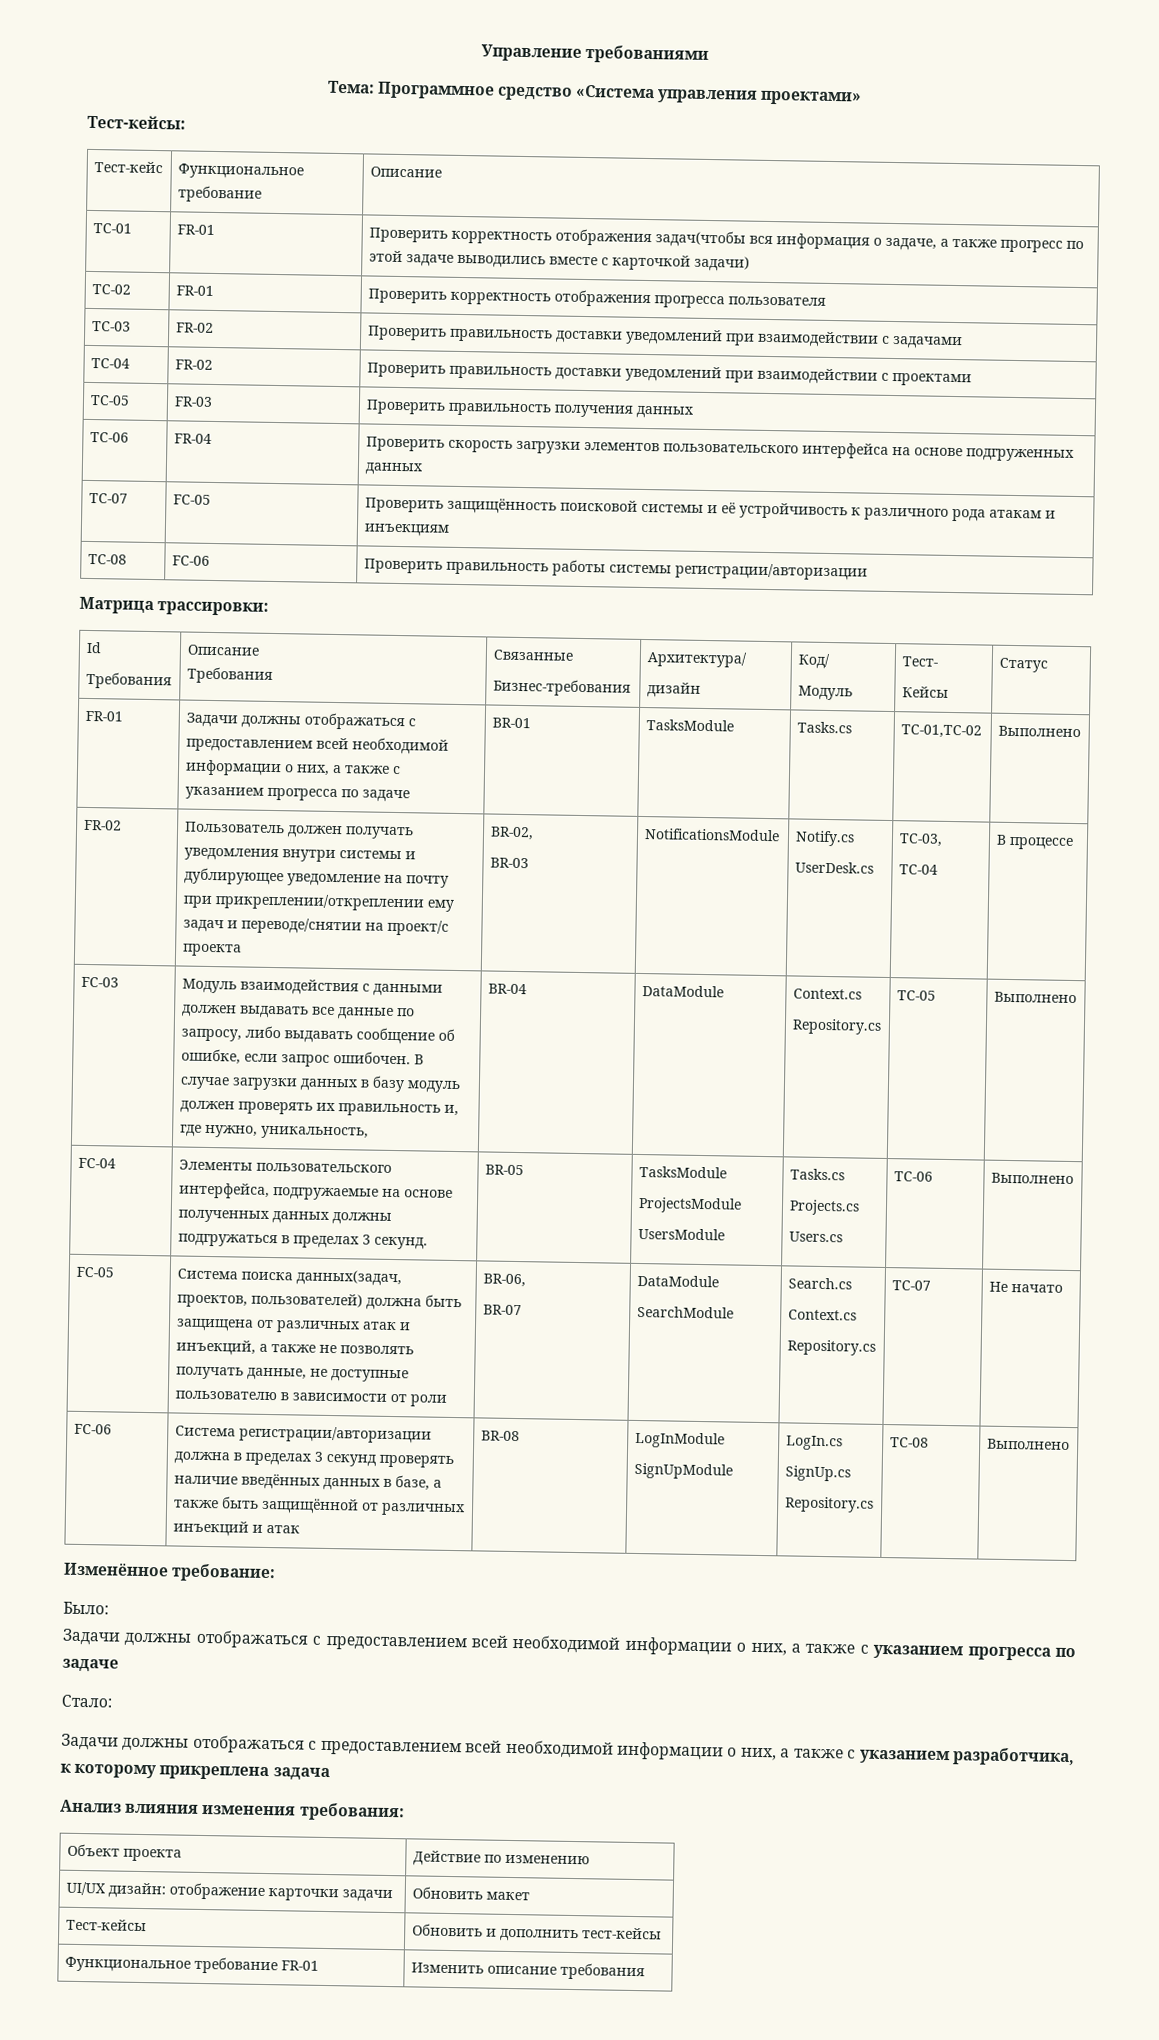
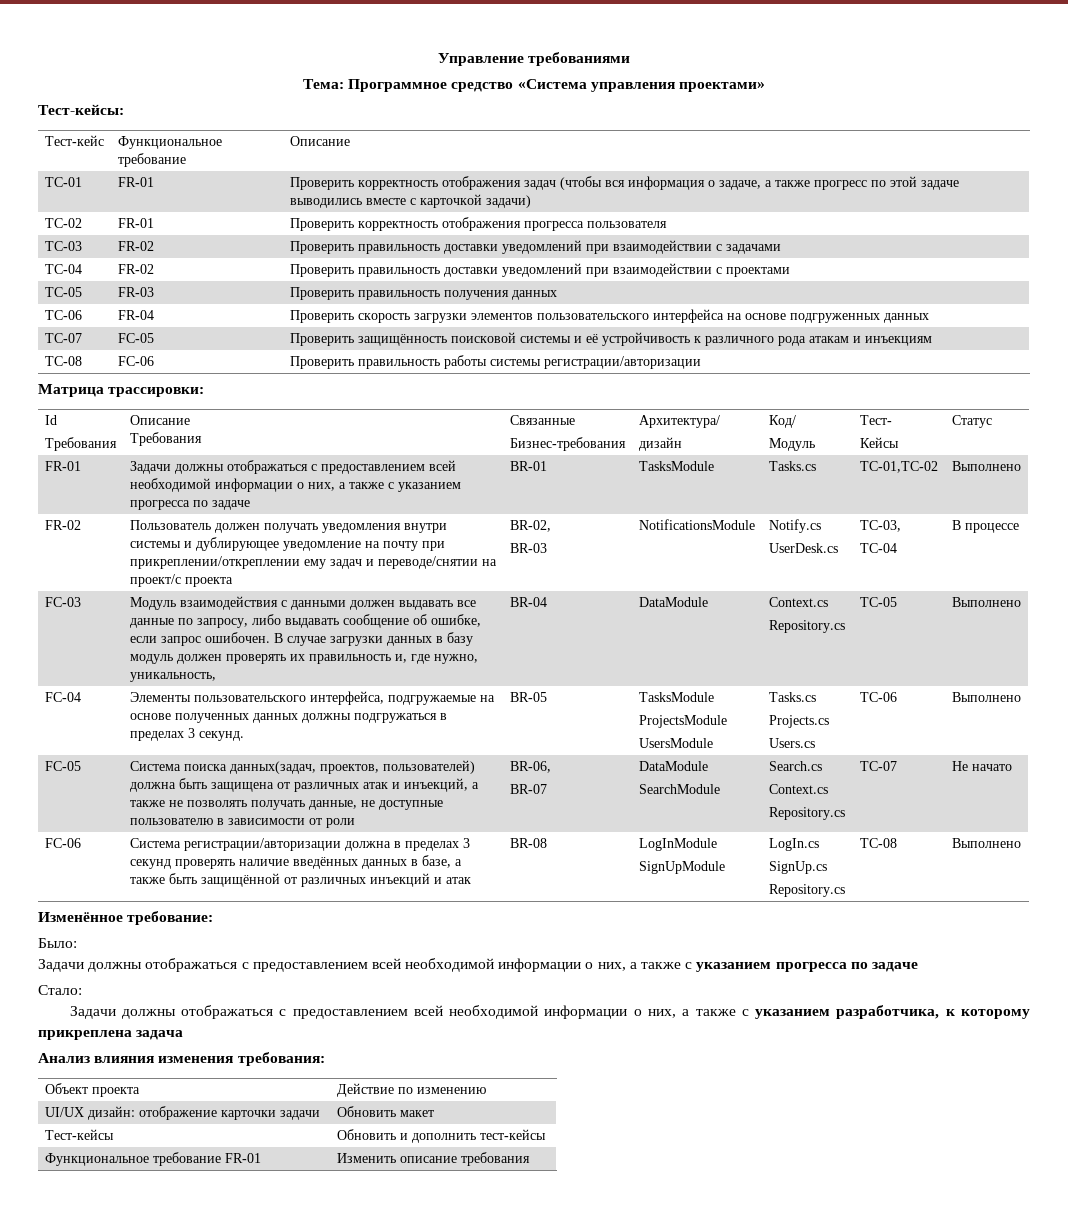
- TC-01 | FR-01 | Проверить корректность отображения задач(чтобы вся информация о задаче, а также прогресс по этой задаче выводились вместе с карточкой задачи)
+ TC-01 | FR-01 | Проверить корректность отображения задач (чтобы вся информация о задаче, а также прогресс по этой задаче выводились вместе с карточкой задачи)

